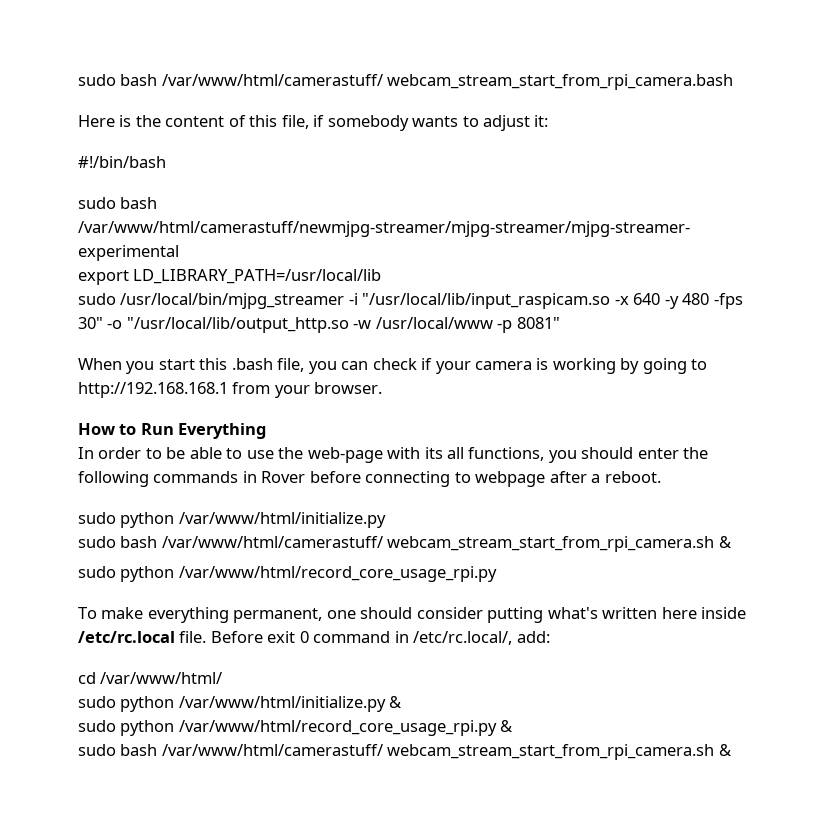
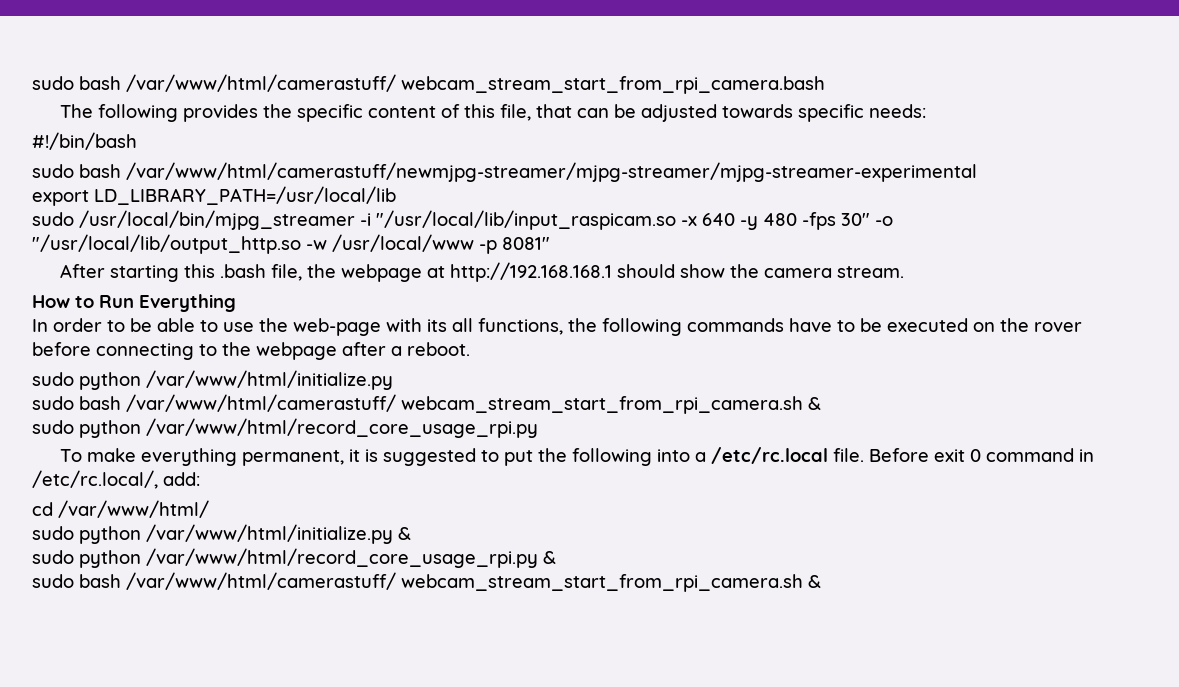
- Here is the content of this file, if somebody wants to adjust it:
+ The following provides the specific content of this file, that can be adjusted towards specific needs:
- When you start this .bash file, you can check if your camera is working by going to http://192.168.168.1 from your browser.
+ After starting this .bash file, the webpage at http://192.168.168.1 should show the camera stream.
- In order to be able to use the web-page with its all functions, you should enter the following commands in Rover before connecting to webpage after a reboot.
+ In order to be able to use the web-page with its all functions, the following commands have to be executed on the rover before connecting to the webpage after a reboot.
- To make everything permanent, one should consider putting what's written here inside /etc/rc.local file.
+ To make everything permanent, it is suggested to put the following into a /etc/rc.local file.

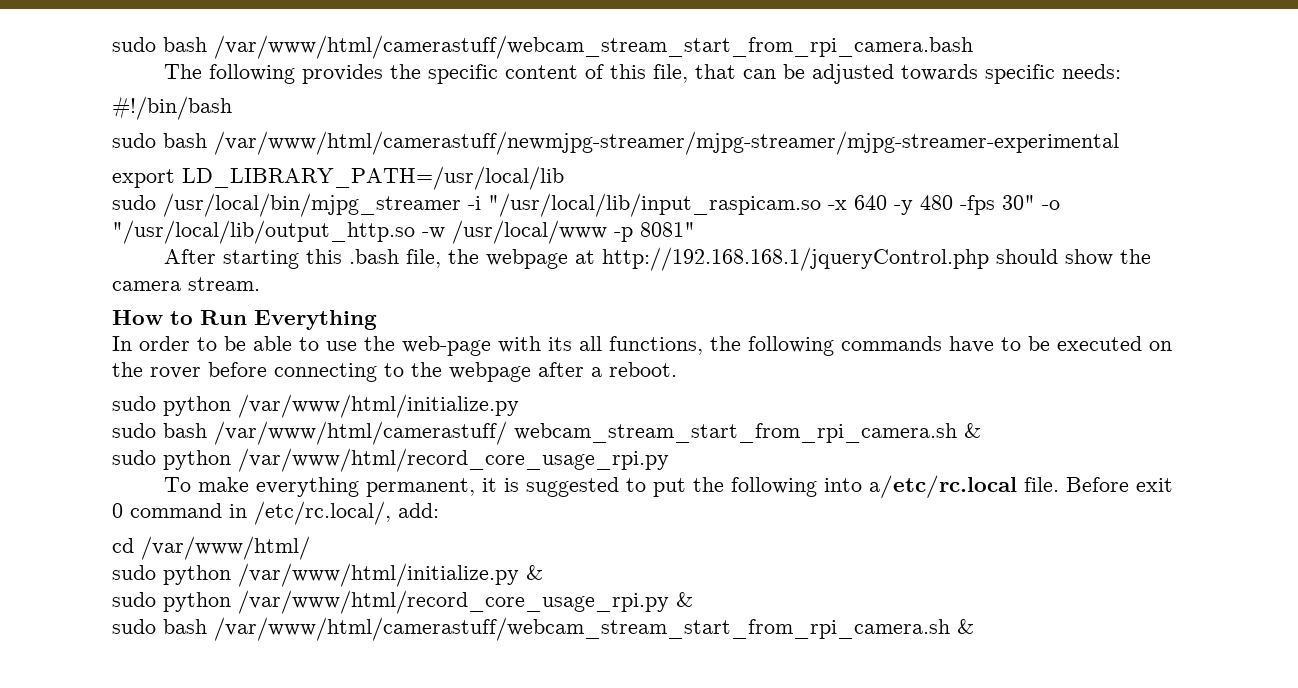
- sudo bash /var/www/html/camerastuff/ webcam_stream_start_from_rpi_camera.bash
+ sudo bash /var/www/html/camerastuff/webcam_stream_start_from_rpi_camera.bash
- After starting this .bash file, the webpage at http://192.168.168.1 should show the camera stream.
+ After starting this .bash file, the webpage at http://192.168.168.1/jqueryControl.php should show the camera stream.
- To make everything permanent, it is suggested to put the following into a /etc/rc.local file.
+ To make everything permanent, it is suggested to put the following into a/etc/rc.local file.
  sudo python /var/www/html/record_core_usage_rpi.py &
- sudo bash /var/www/html/camerastuff/ webcam_stream_start_from_rpi_camera.sh &
+ sudo bash /var/www/html/camerastuff/webcam_stream_start_from_rpi_camera.sh &

